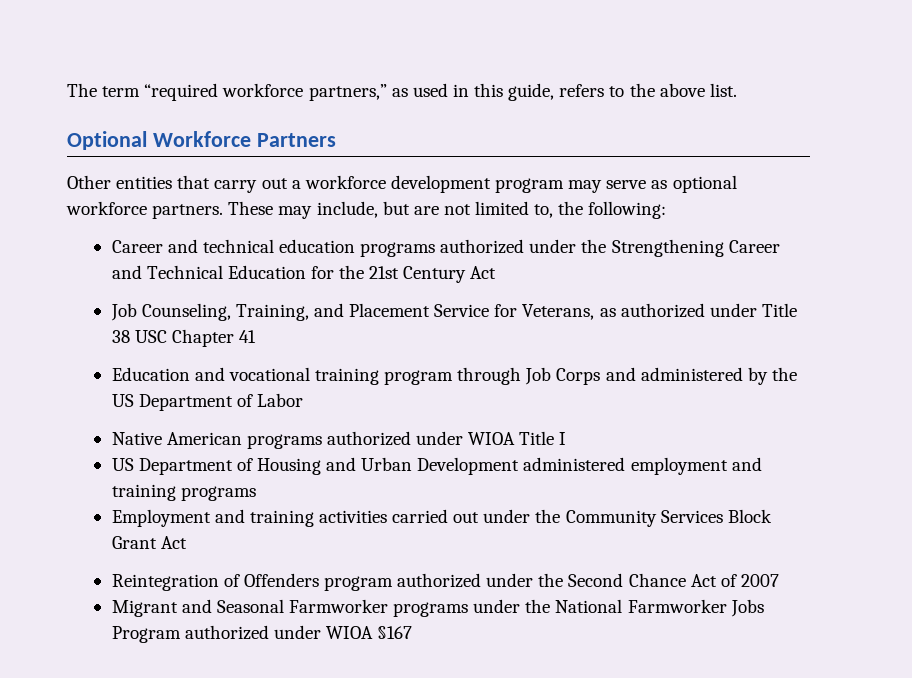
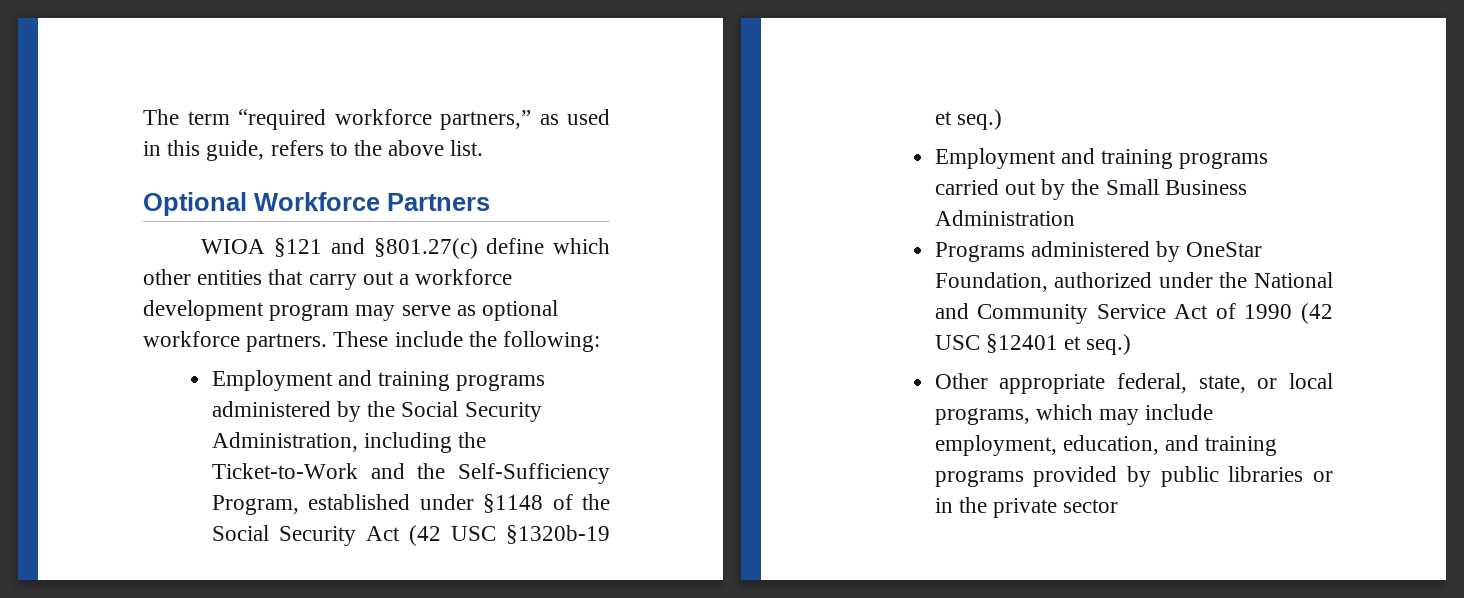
- Other entities that carry out a workforce development program may serve as optional workforce partners.
+ WIOA §121 and §801.27(c) define which other entities that carry out a workforce development program may serve as optional workforce partners.
- These may include, but are not limited to, the following:
- Career and technical education programs authorized under the Strengthening Career and Technical Education for the 21st Century Act
- Job Counseling, Training, and Placement Service for Veterans, as authorized under Title 38 USC Chapter 41
- Education and vocational training program through Job Corps and administered by the US Department of Labor
- Native American programs authorized under WIOA Title I
- US Department of Housing and Urban Development administered employment and training programs
- Employment and training activities carried out under the Community Services Block Grant Act
- Reintegration of Offenders program authorized under the Second Chance Act of 2007
- Migrant and Seasonal Farmworker programs under the National Farmworker Jobs Program authorized under WIOA §167
+ These include the following:
+ Employment and training programs administered by the Social Security Administration, including the Ticket-to-Work and the Self-Sufficiency Program, established under §1148 of the Social Security Act (42 USC §1320b-19 et seq.)
+ Employment and training programs carried out by the Small Business Administration
+ Programs administered by OneStar Foundation, authorized under the National and Community Service Act of 1990 (42 USC §12401 et seq.)
+ Other appropriate federal, state, or local programs, which may include employment, education, and training programs provided by public libraries or in the private sector

